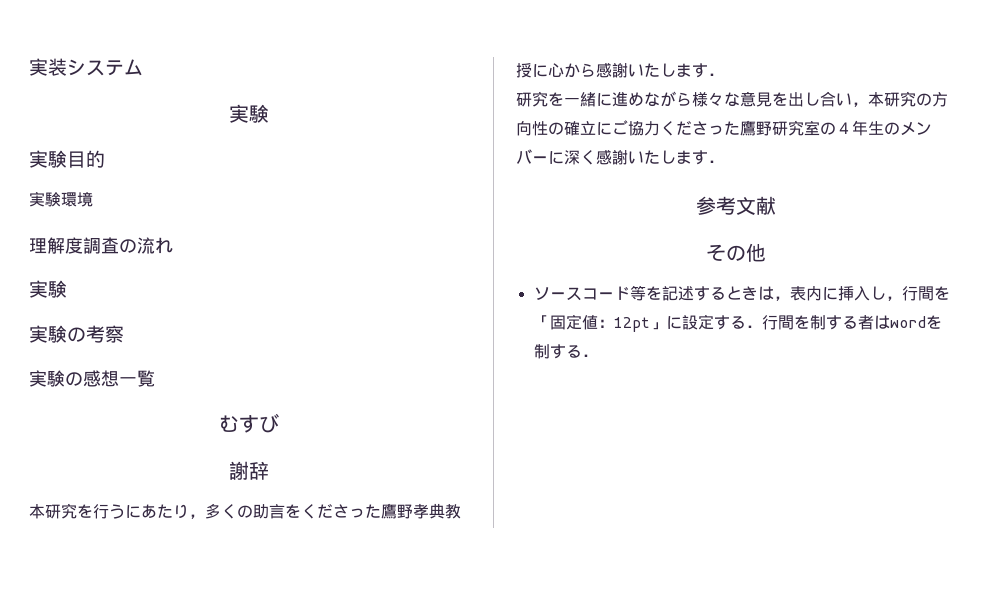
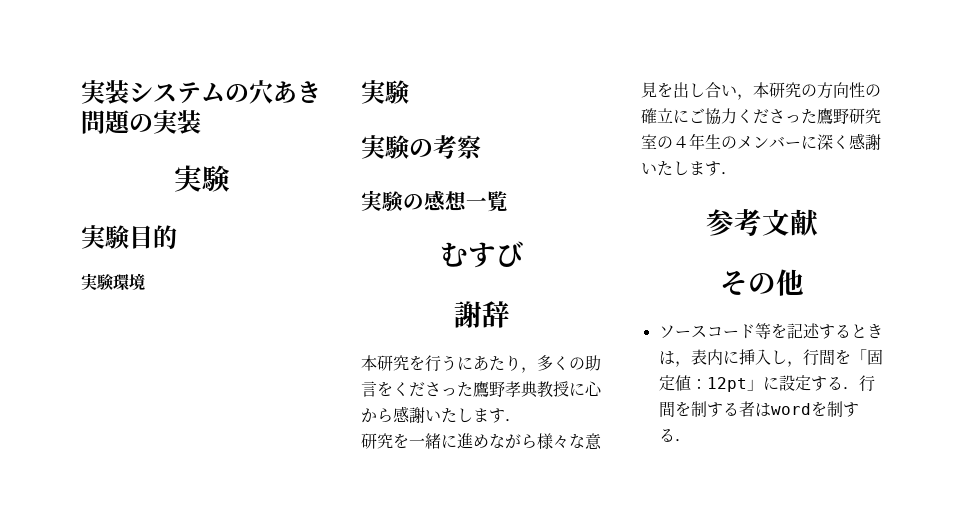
- 実装システム
+ 実装システムの穴あき問題の実装
- 理解度調査の流れ

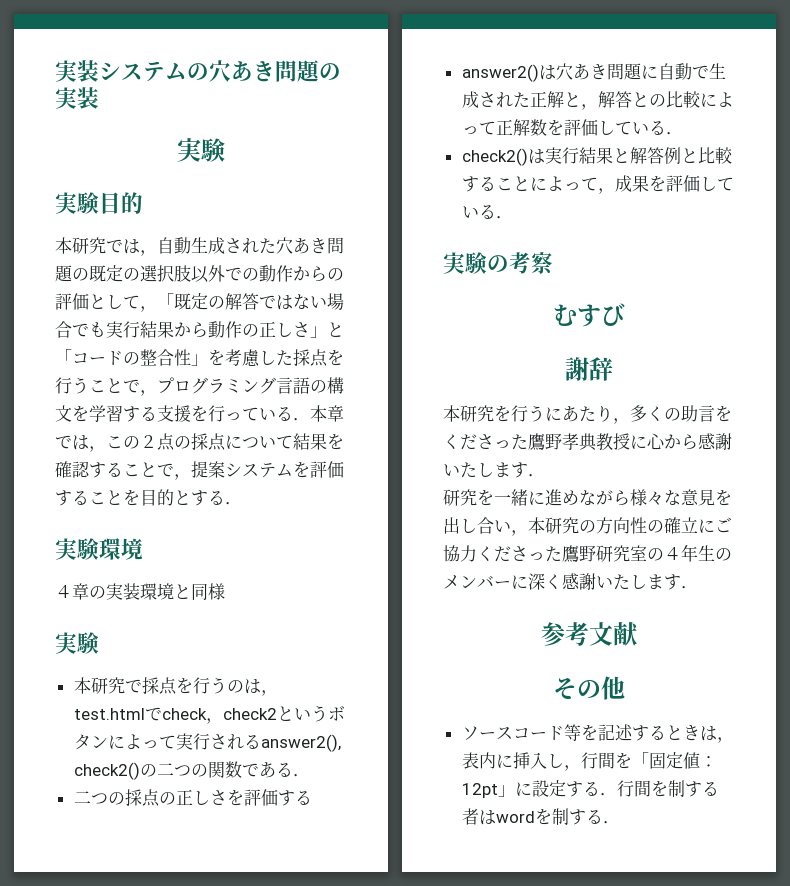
+ 本研究では，自動生成された穴あき問題の既定の選択肢以外での動作からの評価として，「既定の解答ではない場合でも実行結果から動作の正しさ」と「コードの整合性」を考慮した採点を行うことで，プログラミング言語の構文を学習する支援を行っている．本章では，この２点の採点について結果を確認することで，提案システムを評価することを目的とする．
  実験環境
+ ４章の実装環境と同様
  実験
+ 本研究で採点を行うのは，test.htmlでcheck，check2というボタンによって実行されるanswer2(), check2()の二つの関数である．
+ 二つの採点の正しさを評価する
+ answer2()は穴あき問題に自動で生成された正解と，解答との比較によって正解数を評価している．
+ check2()は実行結果と解答例と比較することによって，成果を評価している．
- 実験の感想一覧

